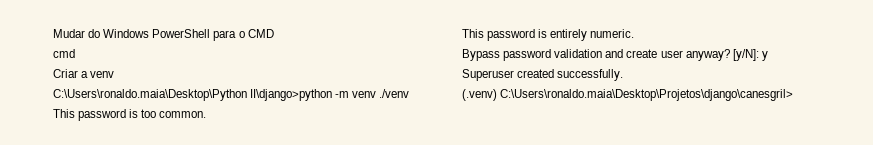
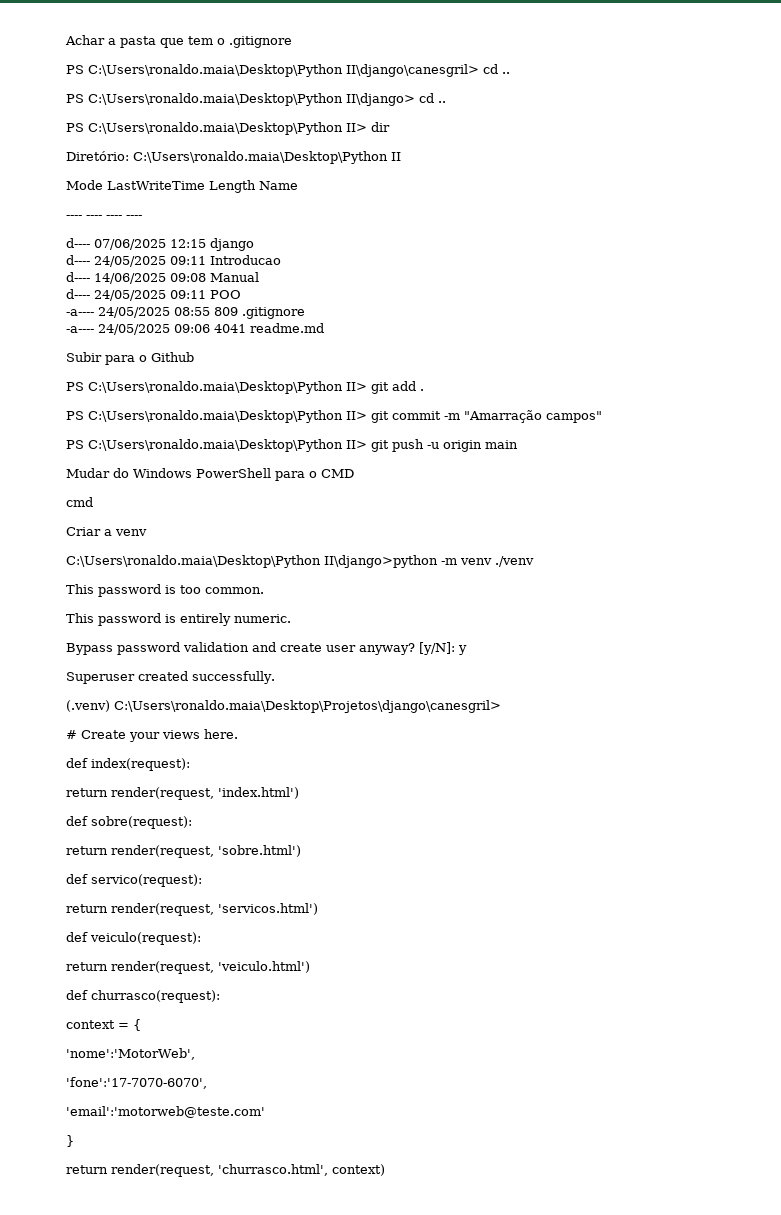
+ Achar a pasta que tem o .gitignore
+ PS C:\Users\ronaldo.maia\Desktop\Python II\django\canesgril> cd ..
+ PS C:\Users\ronaldo.maia\Desktop\Python II\django> cd ..
+ PS C:\Users\ronaldo.maia\Desktop\Python II> dir
+ Diretório: C:\Users\ronaldo.maia\Desktop\Python II
+ Mode LastWriteTime Length Name
+ ---- ---- ---- ----
+ d---- 07/06/2025 12:15 django
+ d---- 24/05/2025 09:11 Introducao
+ d---- 14/06/2025 09:08 Manual
+ d---- 24/05/2025 09:11 POO
+ -a---- 24/05/2025 08:55 809 .gitignore
+ -a---- 24/05/2025 09:06 4041 readme.md
+ Subir para o Github
+ PS C:\Users\ronaldo.maia\Desktop\Python II> git add .
+ PS C:\Users\ronaldo.maia\Desktop\Python II> git commit -m "Amarração campos"
+ PS C:\Users\ronaldo.maia\Desktop\Python II> git push -u origin main
+ # Create your views here.
+ def index(request):
+ return render(request, 'index.html')
+ def sobre(request):
+ return render(request, 'sobre.html')
+ def servico(request):
+ return render(request, 'servicos.html')
+ def veiculo(request):
+ return render(request, 'veiculo.html')
+ def churrasco(request):
+ context = {
+ 'nome':'MotorWeb',
+ 'fone':'17-7070-6070',
+ 'email':'motorweb@teste.com'
+ }
+ return render(request, 'churrasco.html', context)

